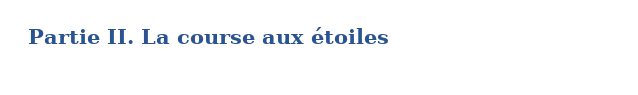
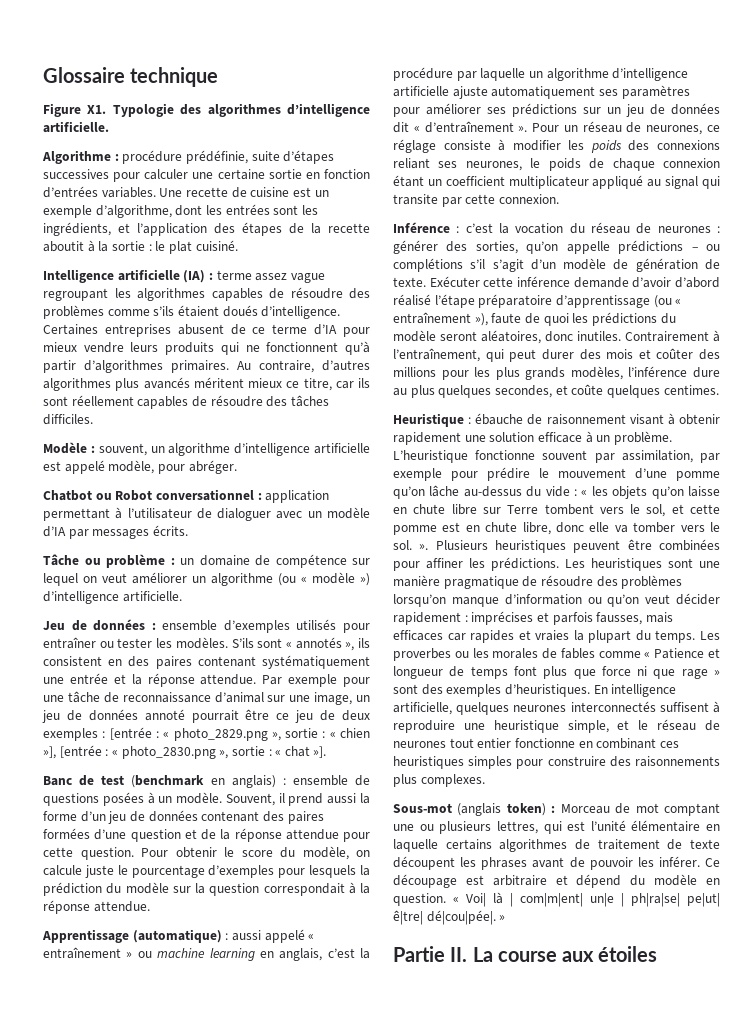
+ Glossaire technique
+ Figure X1. Typologie des algorithmes d’intelligence artificielle.
+ Algorithme : procédure prédéfinie, suite d’étapes successives pour calculer une certaine sortie en fonction d’entrées variables. Une recette de cuisine est un exemple d’algorithme, dont les entrées sont les ingrédients, et l’application des étapes de la recette aboutit à la sortie : le plat cuisiné.
+ Intelligence artificielle (IA) : terme assez vague regroupant les algorithmes capables de résoudre des problèmes comme s’ils étaient doués d’intelligence. Certaines entreprises abusent de ce terme d’IA pour mieux vendre leurs produits qui ne fonctionnent qu’à partir d’algorithmes primaires. Au contraire, d’autres algorithmes plus avancés méritent mieux ce titre, car ils sont réellement capables de résoudre des tâches difficiles.
+ Modèle : souvent, un algorithme d’intelligence artificielle est appelé modèle, pour abréger.
+ Chatbot ou Robot conversationnel : application permettant à l’utilisateur de dialoguer avec un modèle d’IA par messages écrits.
+ Tâche ou problème : un domaine de compétence sur lequel on veut améliorer un algorithme (ou « modèle ») d’intelligence artificielle.
+ Jeu de données : ensemble d’exemples utilisés pour entraîner ou tester les modèles. S’ils sont « annotés », ils consistent en des paires contenant systématiquement une entrée et la réponse attendue. Par exemple pour une tâche de reconnaissance d’animal sur une image, un jeu de données annoté pourrait être ce jeu de deux exemples : [entrée : « photo_2829.png », sortie : « chien »], [entrée : « photo_2830.png », sortie : « chat »].
+ Banc de test (benchmark en anglais) : ensemble de questions posées à un modèle. Souvent, il prend aussi la forme d’un jeu de données contenant des paires formées d’une question et de la réponse attendue pour cette question. Pour obtenir le score du modèle, on calcule juste le pourcentage d’exemples pour lesquels la prédiction du modèle sur la question correspondait à la réponse attendue.
+ Apprentissage (automatique) : aussi appelé « entraînement » ou machine learning en anglais, c’est la procédure par laquelle un algorithme d’intelligence artificielle ajuste automatiquement ses paramètres pour améliorer ses prédictions sur un jeu de données dit « d’entraînement ». Pour un réseau de neurones, ce réglage consiste à modifier les poids des connexions reliant ses neurones, le poids de chaque connexion étant un coefficient multiplicateur appliqué au signal qui transite par cette connexion.
+ Inférence : c’est la vocation du réseau de neurones : générer des sorties, qu’on appelle prédictions – ou complétions s’il s’agit d’un modèle de génération de texte. Exécuter cette inférence demande d’avoir d’abord réalisé l’étape préparatoire d’apprentissage (ou « entraînement »), faute de quoi les prédictions du modèle seront aléatoires, donc inutiles. Contrairement à l’entraînement, qui peut durer des mois et coûter des millions pour les plus grands modèles, l’inférence dure au plus quelques secondes, et coûte quelques centimes.
+ Heuristique : ébauche de raisonnement visant à obtenir rapidement une solution efficace à un problème. L’heuristique fonctionne souvent par assimilation, par exemple pour prédire le mouvement d’une pomme qu’on lâche au-dessus du vide : « les objets qu’on laisse en chute libre sur Terre tombent vers le sol, et cette pomme est en chute libre, donc elle va tomber vers le sol. ». Plusieurs heuristiques peuvent être combinées pour affiner les prédictions. Les heuristiques sont une manière pragmatique de résoudre des problèmes lorsqu’on manque d’information ou qu’on veut décider rapidement : imprécises et parfois fausses, mais efficaces car rapides et vraies la plupart du temps. Les proverbes ou les morales de fables comme « Patience et longueur de temps font plus que force ni que rage » sont des exemples d’heuristiques. En intelligence artificielle, quelques neurones interconnectés suffisent à reproduire une heuristique simple, et le réseau de neurones tout entier fonctionne en combinant ces heuristiques simples pour construire des raisonnements plus complexes.
+ Sous-mot (anglais token) : Morceau de mot comptant une ou plusieurs lettres, qui est l’unité élémentaire en laquelle certains algorithmes de traitement de texte découpent les phrases avant de pouvoir les inférer. Ce découpage est arbitraire et dépend du modèle en question. « Voi| là | com|m|ent| un|e | ph|ra|se| pe|ut| ê|tre| dé|cou|pée|. »

